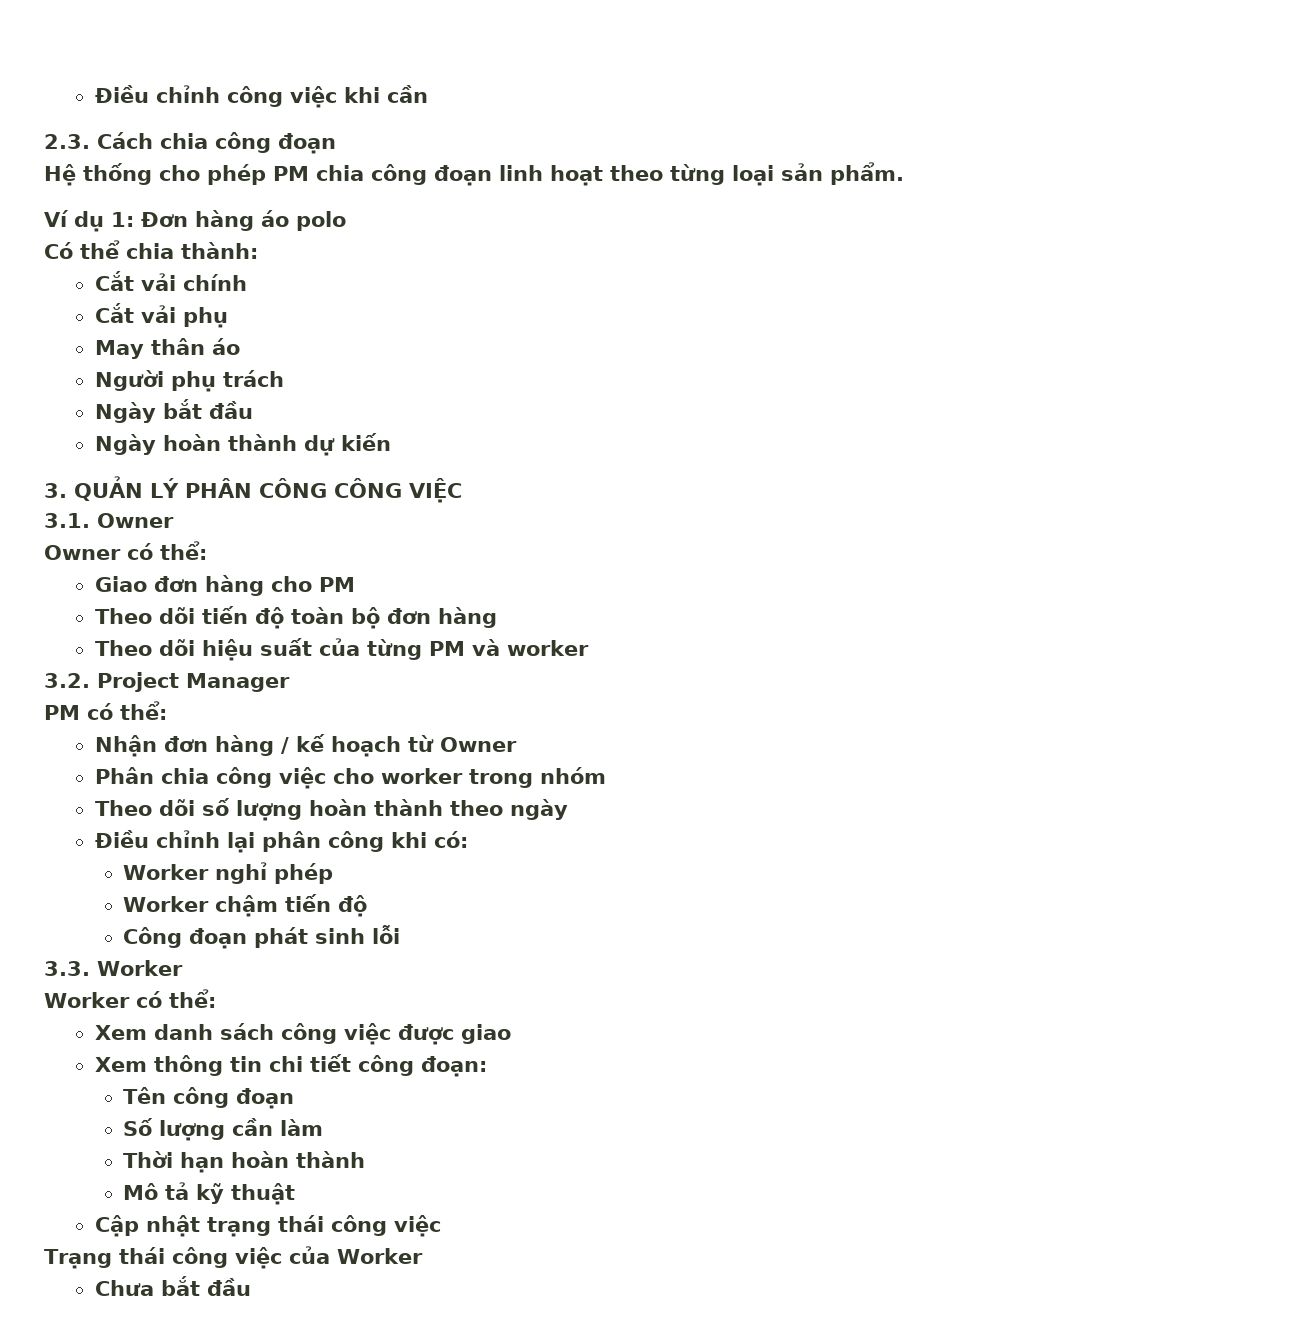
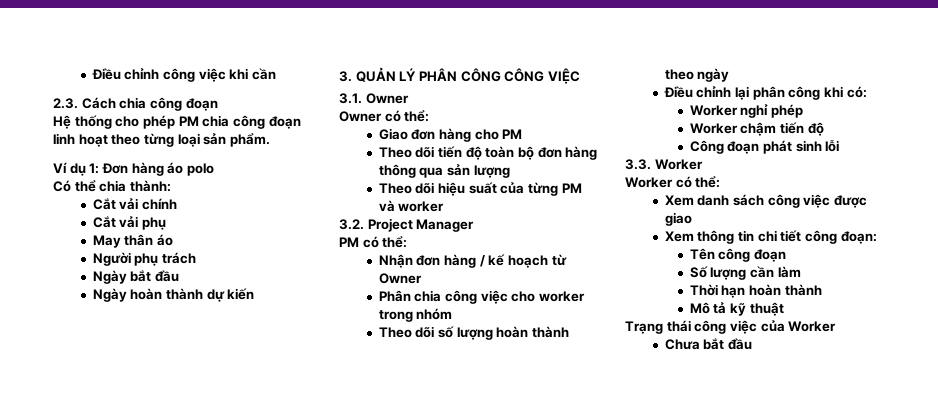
- Theo dõi tiến độ toàn bộ đơn hàng
+ Theo dõi tiến độ toàn bộ đơn hàng thông qua sản lượng
- Cập nhật trạng thái công việc

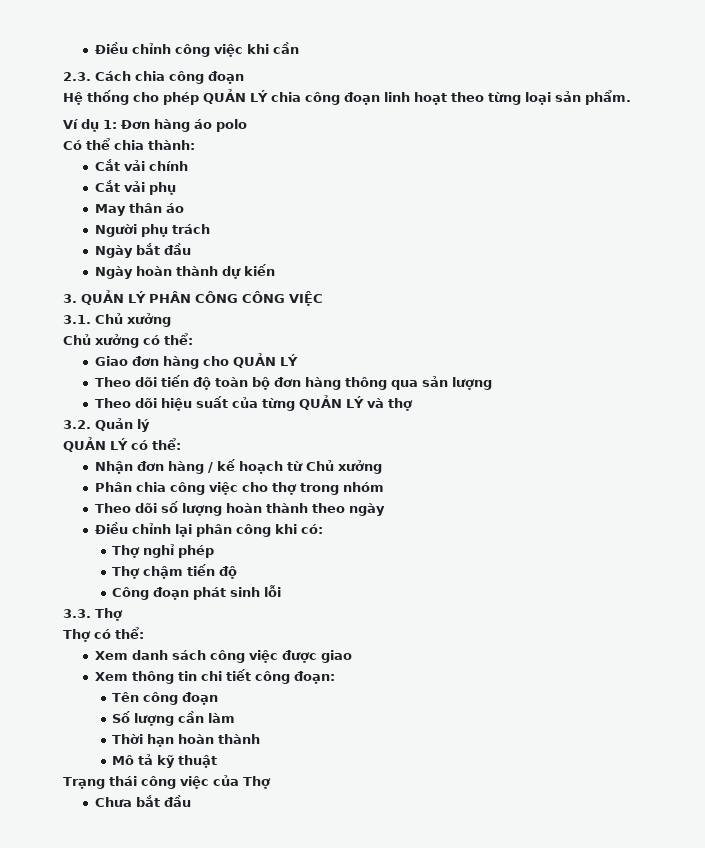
- Hệ thống cho phép PM chia công đoạn linh hoạt theo từng loại sản phẩm.
+ Hệ thống cho phép QUẢN LÝ chia công đoạn linh hoạt theo từng loại sản phẩm.
- 3.1. Owner
- Owner có thể:
+ 3.1. Chủ xưởng
+ Chủ xưởng có thể:
- Giao đơn hàng cho PM
+ Giao đơn hàng cho QUẢN LÝ
- Theo dõi hiệu suất của từng PM và worker
- 3.2. Project Manager
- PM có thể:
+ Theo dõi hiệu suất của từng QUẢN LÝ và thợ
+ 3.2. Quản lý
+ QUẢN LÝ có thể:
- Nhận đơn hàng / kế hoạch từ Owner
+ Nhận đơn hàng / kế hoạch từ Chủ xưởng
- Phân chia công việc cho worker trong nhóm
+ Phân chia công việc cho thợ trong nhóm
- Worker nghỉ phép
+ Thợ nghỉ phép
- Worker chậm tiến độ
+ Thợ chậm tiến độ
- 3.3. Worker
- Worker có thể:
+ 3.3. Thợ
+ Thợ có thể:
- Trạng thái công việc của Worker
+ Trạng thái công việc của Thợ

